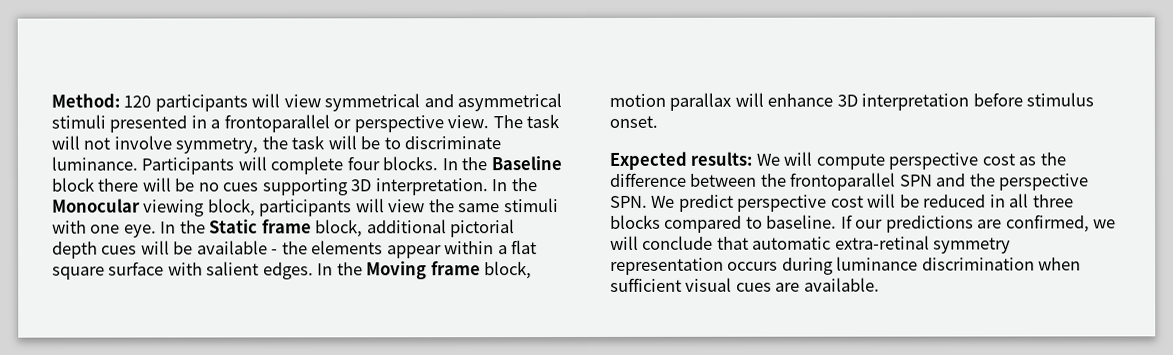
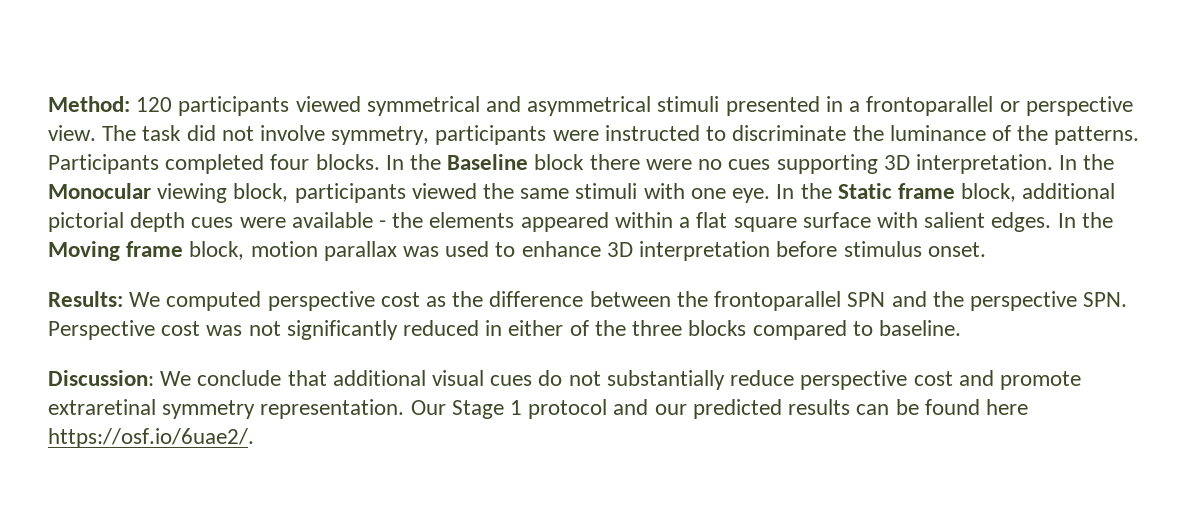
- Method: 120 participants will view symmetrical and asymmetrical stimuli presented in a frontoparallel or perspective view.
+ Method: 120 participants viewed symmetrical and asymmetrical stimuli presented in a frontoparallel or perspective view.
- The task will not involve symmetry, the task will be to discriminate luminance. Participants will complete four blocks.
+ The task did not involve symmetry, participants were instructed to discriminate the luminance of the patterns. Participants completed four blocks.
- In the Baseline block there will be no cues supporting 3D interpretation.
+ In the Baseline block there were no cues supporting 3D interpretation.
- In the Monocular viewing block, participants will view the same stimuli with one eye.
+ In the Monocular viewing block, participants viewed the same stimuli with one eye.
- In the Static frame block, additional pictorial depth cues will be available - the elements appear within a flat square surface with salient edges.
+ In the Static frame block, additional pictorial depth cues were available - the elements appeared within a flat square surface with salient edges.
- In the Moving frame block, motion parallax will enhance 3D interpretation before stimulus onset.
+ In the Moving frame block, motion parallax was used to enhance 3D interpretation before stimulus onset.
- Expected results: We will compute perspective cost as the difference between the frontoparallel SPN and the perspective SPN. We predict perspective cost will be reduced in all three blocks compared to baseline. If our predictions are confirmed, we will conclude that automatic extra-retinal symmetry representation occurs during luminance discrimination when sufficient visual cues are available.
+ Results: We computed perspective cost as the difference between the frontoparallel SPN and the perspective SPN. Perspective cost was not significantly reduced in either of the three blocks compared to baseline.
+ Discussion: We conclude that additional visual cues do not substantially reduce perspective cost and promote extraretinal symmetry representation. Our Stage 1 protocol and our predicted results can be found here https://osf.io/6uae2/.

